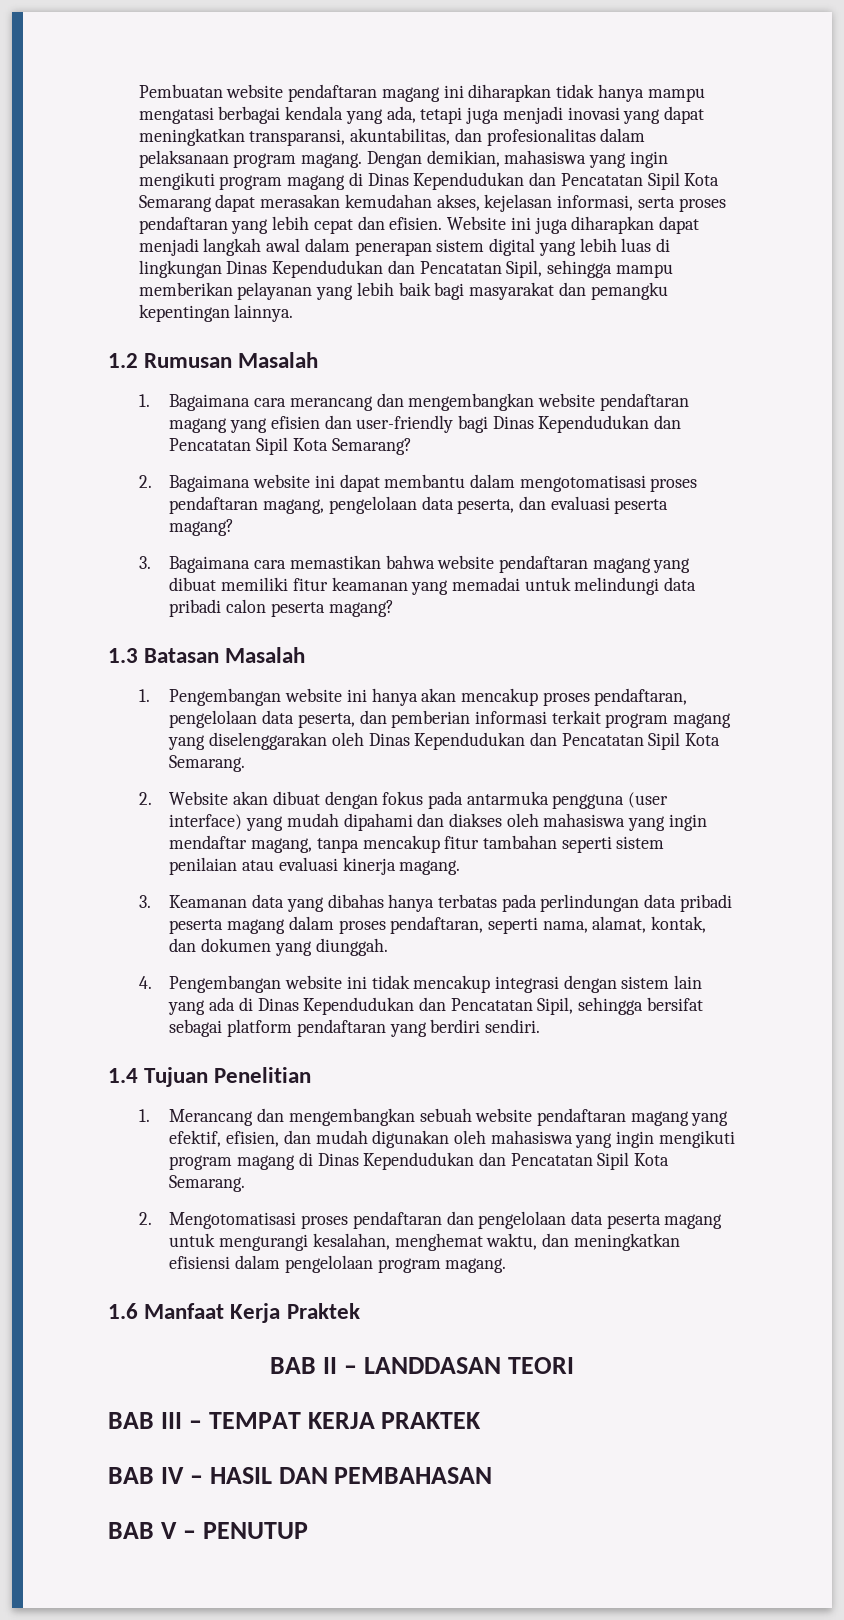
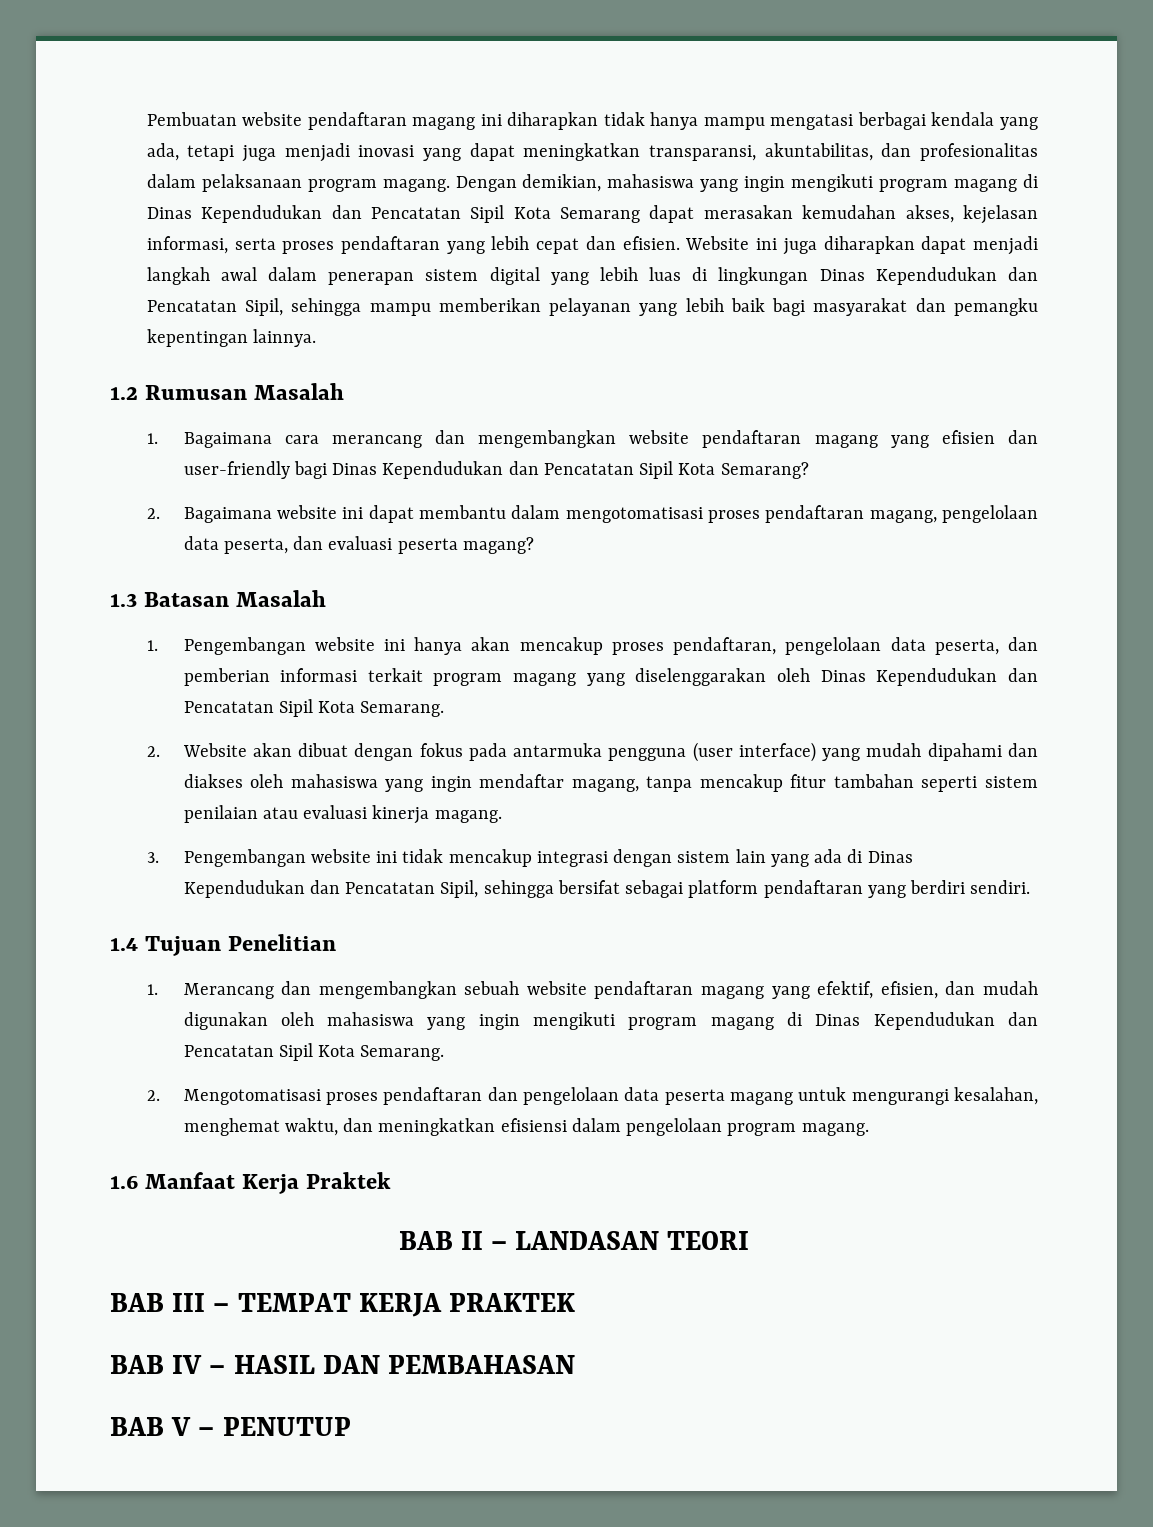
- 3. Bagaimana cara memastikan bahwa website pendaftaran magang yang dibuat memiliki fitur keamanan yang memadai untuk melindungi data pribadi calon peserta magang?
- 3. Keamanan data yang dibahas hanya terbatas pada perlindungan data pribadi peserta magang dalam proses pendaftaran, seperti nama, alamat, kontak, dan dokumen yang diunggah.
- 4. Pengembangan website ini tidak mencakup integrasi dengan sistem lain yang ada di Dinas Kependudukan dan Pencatatan Sipil, sehingga bersifat sebagai platform pendaftaran yang berdiri sendiri.
+ 3. Pengembangan website ini tidak mencakup integrasi dengan sistem lain yang ada di Dinas Kependudukan dan Pencatatan Sipil, sehingga bersifat sebagai platform pendaftaran yang berdiri sendiri.
- BAB II – LANDDASAN TEORI
+ BAB II – LANDASAN TEORI

